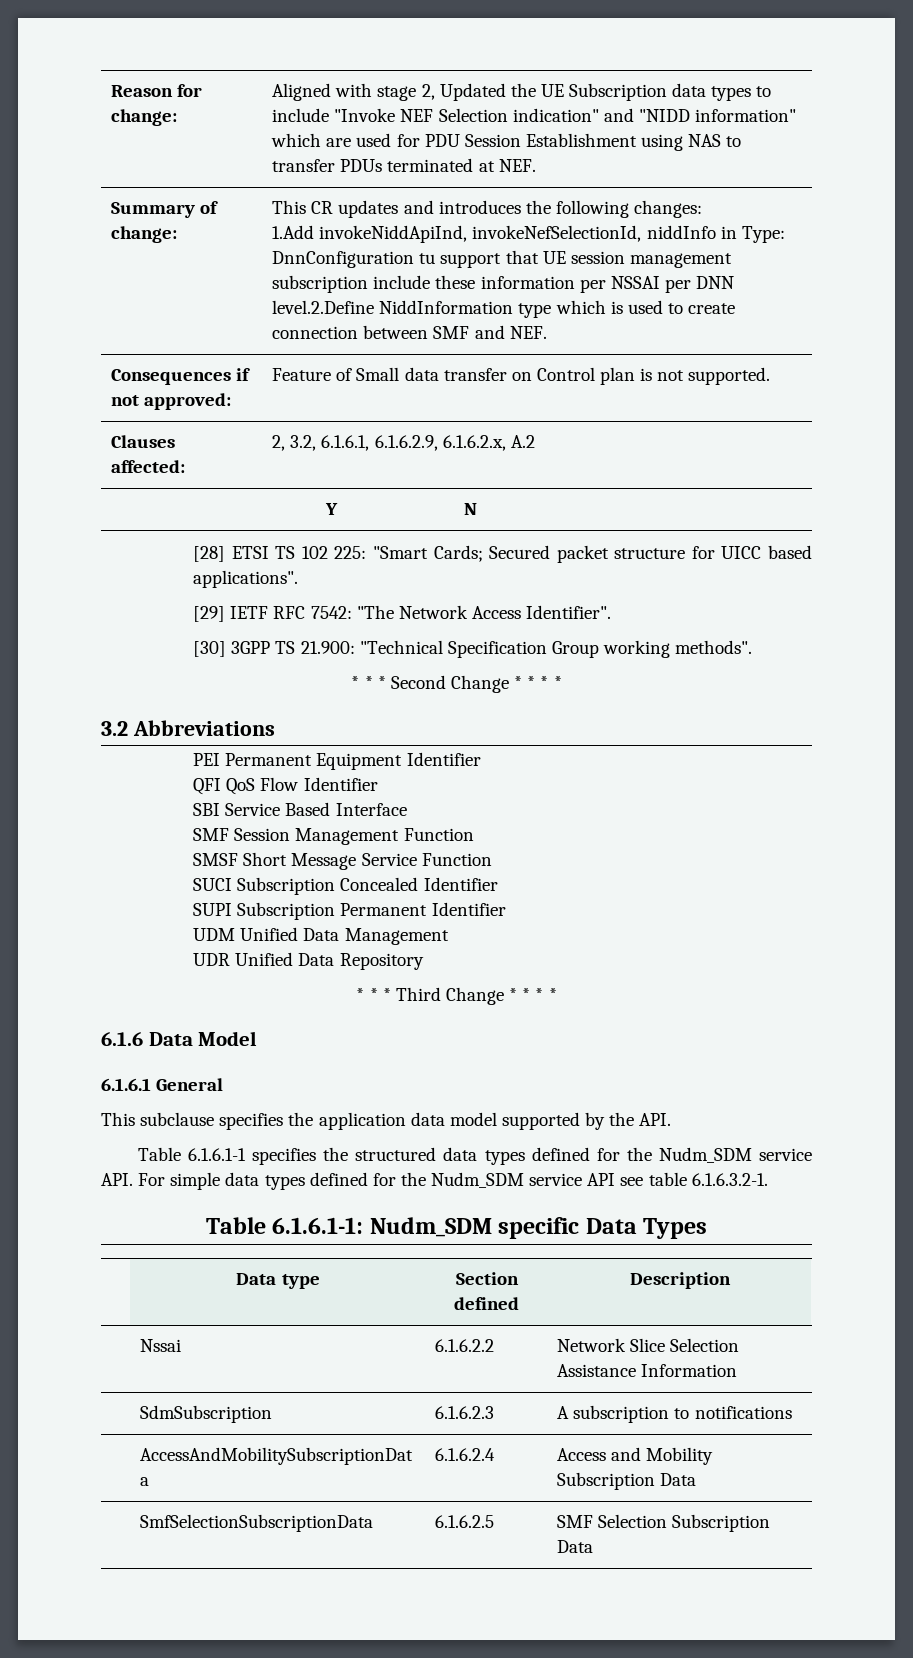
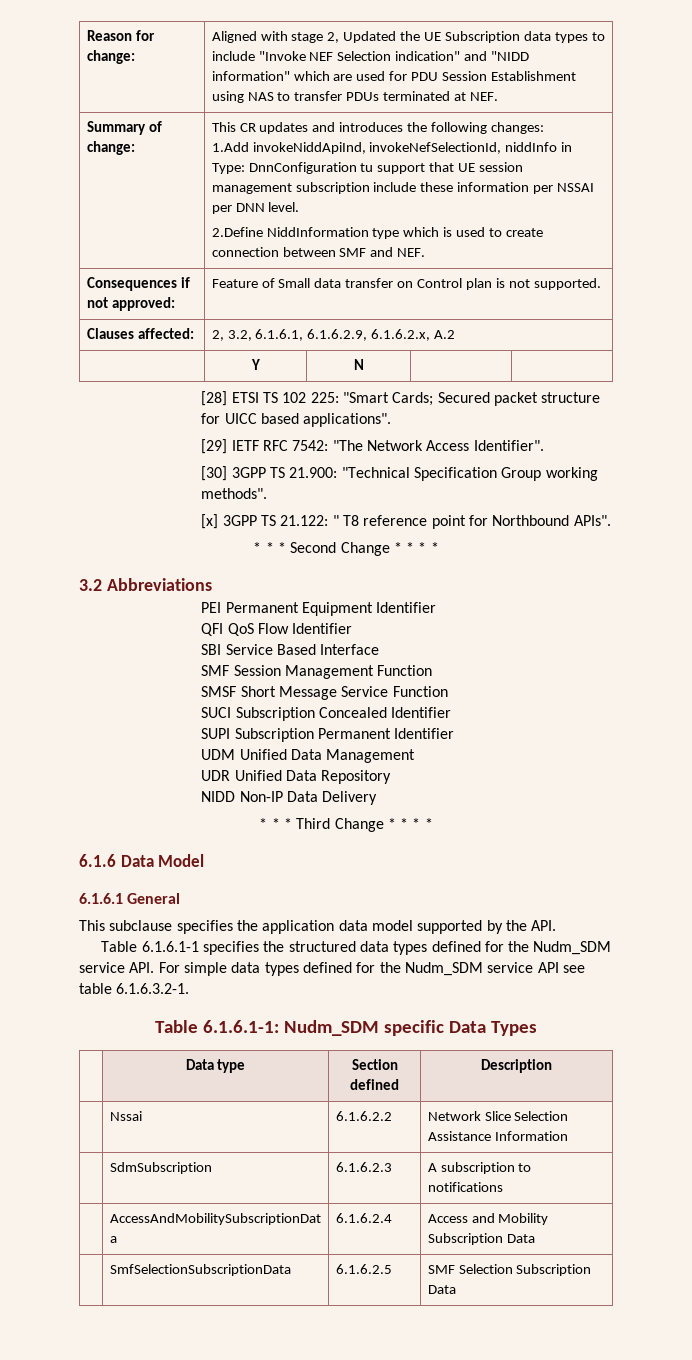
- 1.Add invokeNiddApiInd, invokeNefSelectionId, niddInfo in Type: DnnConfiguration tu support that UE session management subscription include these information per NSSAI per DNN level.2.Define NiddInformation type which is used to create connection between SMF and NEF.
+ 1.Add invokeNiddApiInd, invokeNefSelectionId, niddInfo in Type: DnnConfiguration tu support that UE session management subscription include these information per NSSAI per DNN level.
+ 2.Define NiddInformation type which is used to create connection between SMF and NEF.
+ [x] 3GPP TS 21.122: " T8 reference point for Northbound APIs".
+ NIDD Non-IP Data Delivery

